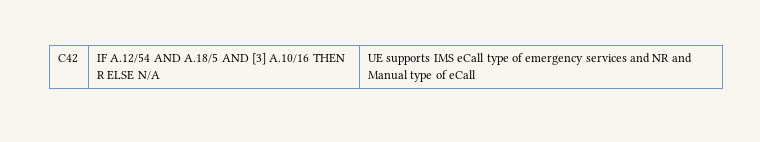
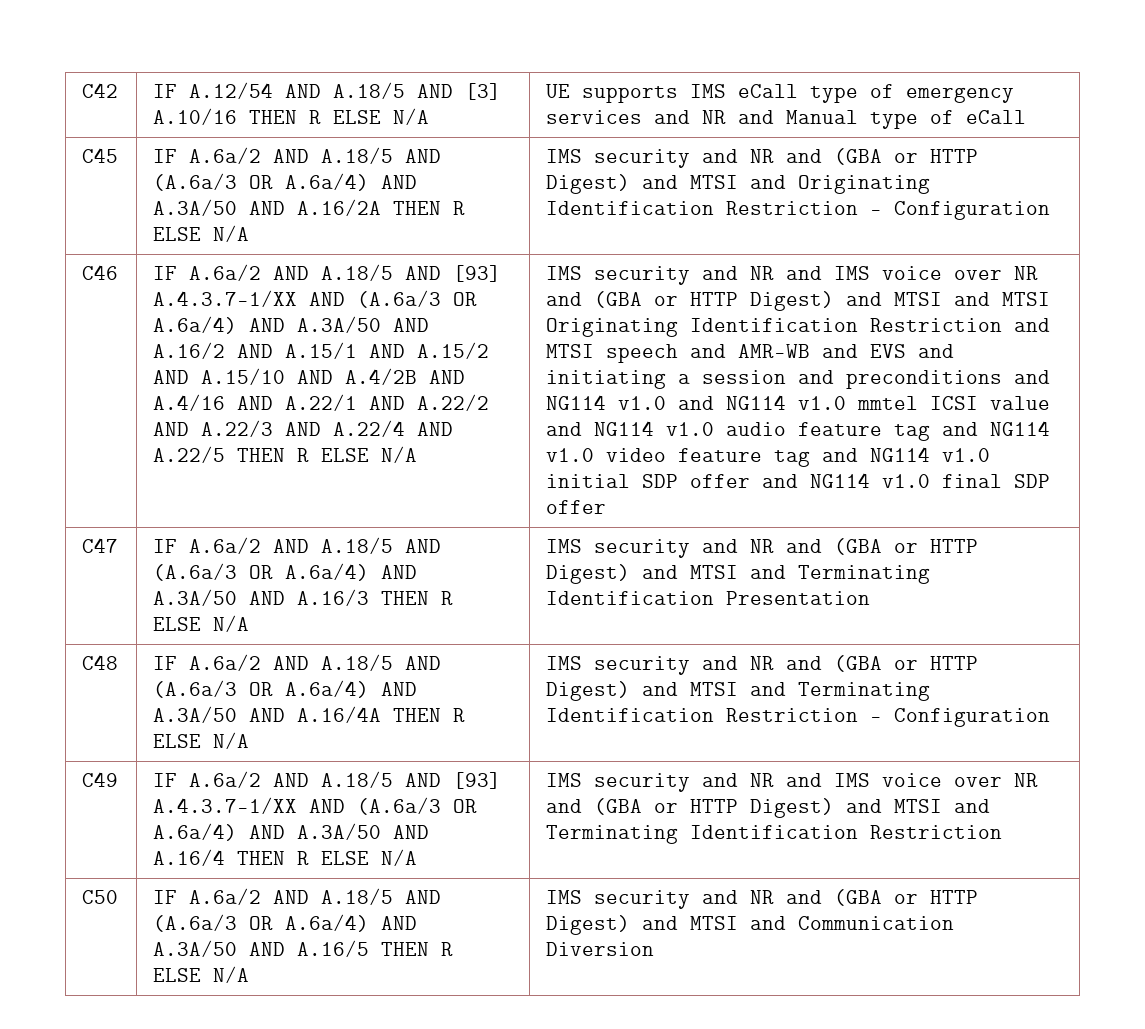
+ C45 | IF A.6a/2 AND A.18/5 AND (A.6a/3 OR A.6a/4) AND A.3A/50 AND A.16/2A THEN R ELSE N/A | IMS security and NR and (GBA or HTTP Digest) and MTSI and Originating Identification Restriction - Configuration
+ C46 | IF A.6a/2 AND A.18/5 AND [93] A.4.3.7-1/XX AND (A.6a/3 OR A.6a/4) AND A.3A/50 AND A.16/2 AND A.15/1 AND A.15/2 AND A.15/10 AND A.4/2B AND A.4/16 AND A.22/1 AND A.22/2 AND A.22/3 AND A.22/4 AND A.22/5 THEN R ELSE N/A | IMS security and NR and IMS voice over NR and (GBA or HTTP Digest) and MTSI and MTSI Originating Identification Restriction and MTSI speech and AMR-WB and EVS and initiating a session and preconditions and NG114 v1.0 and NG114 v1.0 mmtel ICSI value and NG114 v1.0 audio feature tag and NG114 v1.0 video feature tag and NG114 v1.0 initial SDP offer and NG114 v1.0 final SDP offer
+ C47 | IF A.6a/2 AND A.18/5 AND (A.6a/3 OR A.6a/4) AND A.3A/50 AND A.16/3 THEN R ELSE N/A | IMS security and NR and (GBA or HTTP Digest) and MTSI and Terminating Identification Presentation
+ C48 | IF A.6a/2 AND A.18/5 AND (A.6a/3 OR A.6a/4) AND A.3A/50 AND A.16/4A THEN R ELSE N/A | IMS security and NR and (GBA or HTTP Digest) and MTSI and Terminating Identification Restriction - Configuration
+ C49 | IF A.6a/2 AND A.18/5 AND [93] A.4.3.7-1/XX AND (A.6a/3 OR A.6a/4) AND A.3A/50 AND A.16/4 THEN R ELSE N/A | IMS security and NR and IMS voice over NR and (GBA or HTTP Digest) and MTSI and Terminating Identification Restriction
+ C50 | IF A.6a/2 AND A.18/5 AND (A.6a/3 OR A.6a/4) AND A.3A/50 AND A.16/5 THEN R ELSE N/A | IMS security and NR and (GBA or HTTP Digest) and MTSI and Communication Diversion

